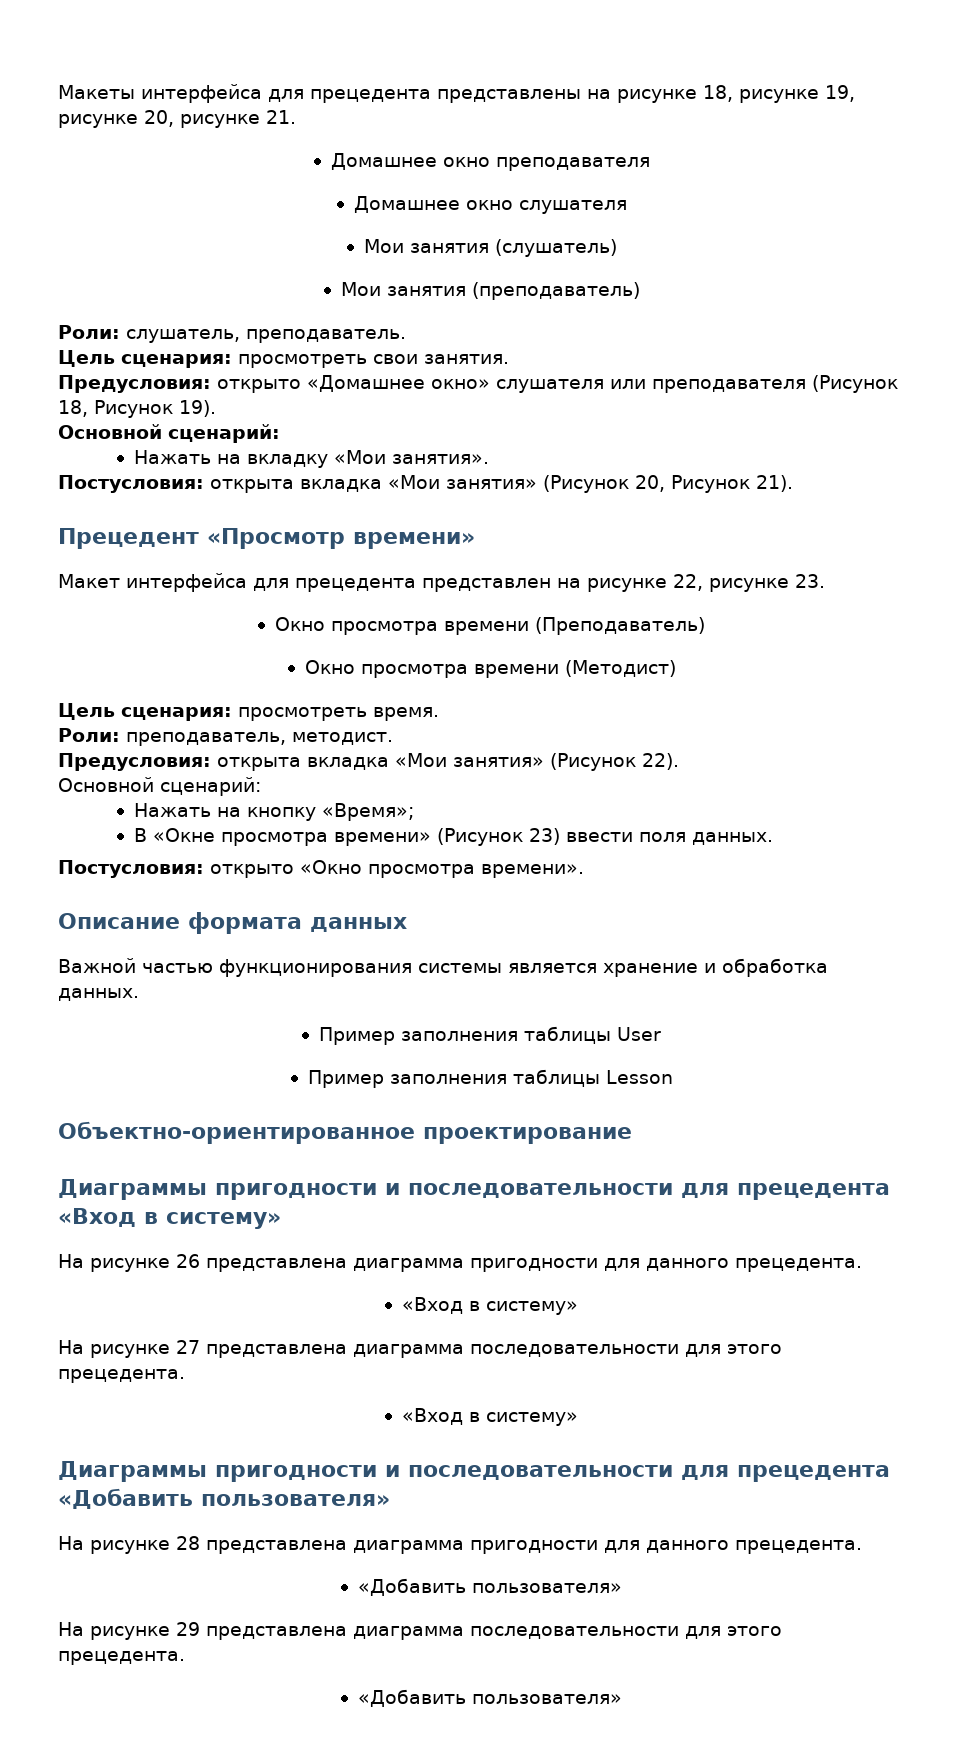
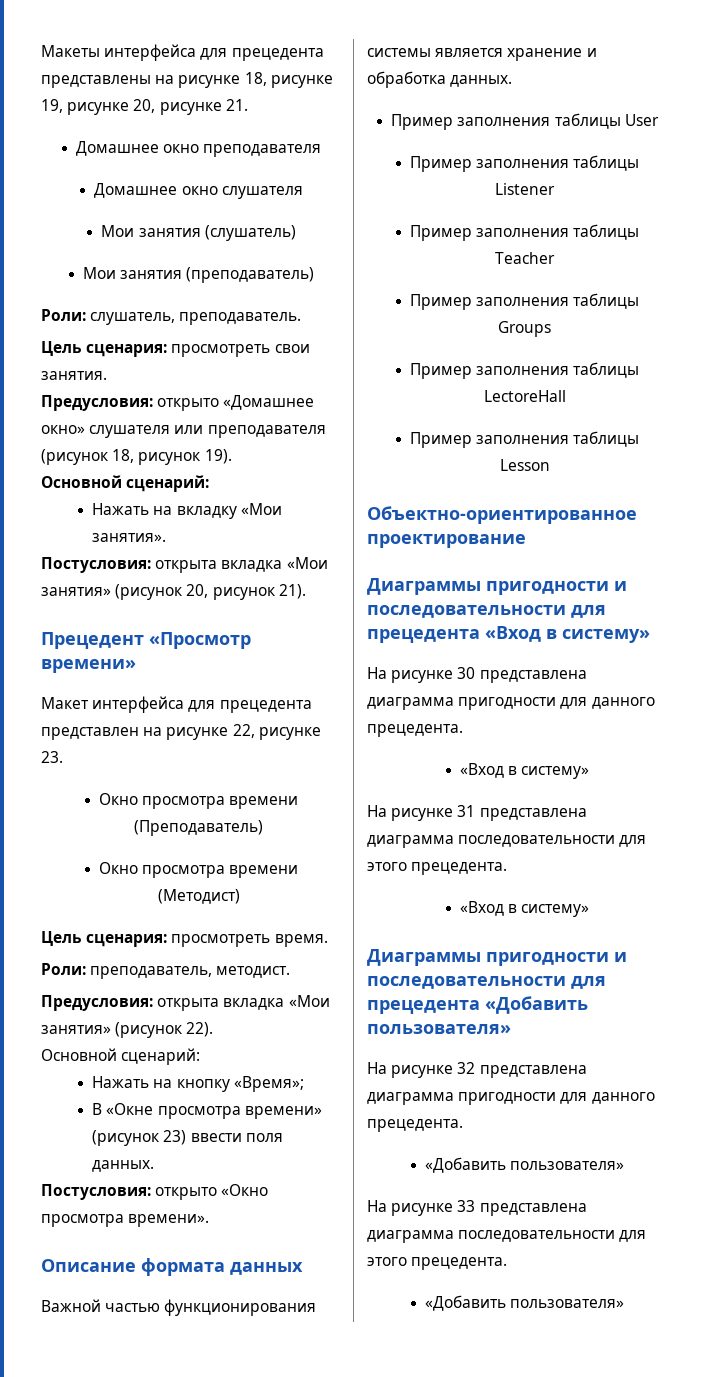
- Предусловия: открыто «Домашнее окно» слушателя или преподавателя (Рисунок 18, Рисунок 19).
+ Предусловия: открыто «Домашнее окно» слушателя или преподавателя (рисунок 18, рисунок 19).
- Постусловия: открыта вкладка «Мои занятия» (Рисунок 20, Рисунок 21).
+ Постусловия: открыта вкладка «Мои занятия» (рисунок 20, рисунок 21).
- Предусловия: открыта вкладка «Мои занятия» (Рисунок 22).
+ Предусловия: открыта вкладка «Мои занятия» (рисунок 22).
- В «Окне просмотра времени» (Рисунок 23) ввести поля данных.
+ В «Окне просмотра времени» (рисунок 23) ввести поля данных.
+ Пример заполнения таблицы Listener
+ Пример заполнения таблицы Teacher
+ Пример заполнения таблицы Groups
+ Пример заполнения таблицы LectoreHall
- На рисунке 26 представлена диаграмма пригодности для данного прецедента.
+ На рисунке 30 представлена диаграмма пригодности для данного прецедента.
- На рисунке 27 представлена диаграмма последовательности для этого прецедента.
+ На рисунке 31 представлена диаграмма последовательности для этого прецедента.
- На рисунке 28 представлена диаграмма пригодности для данного прецедента.
+ На рисунке 32 представлена диаграмма пригодности для данного прецедента.
- На рисунке 29 представлена диаграмма последовательности для этого прецедента.
+ На рисунке 33 представлена диаграмма последовательности для этого прецедента.

